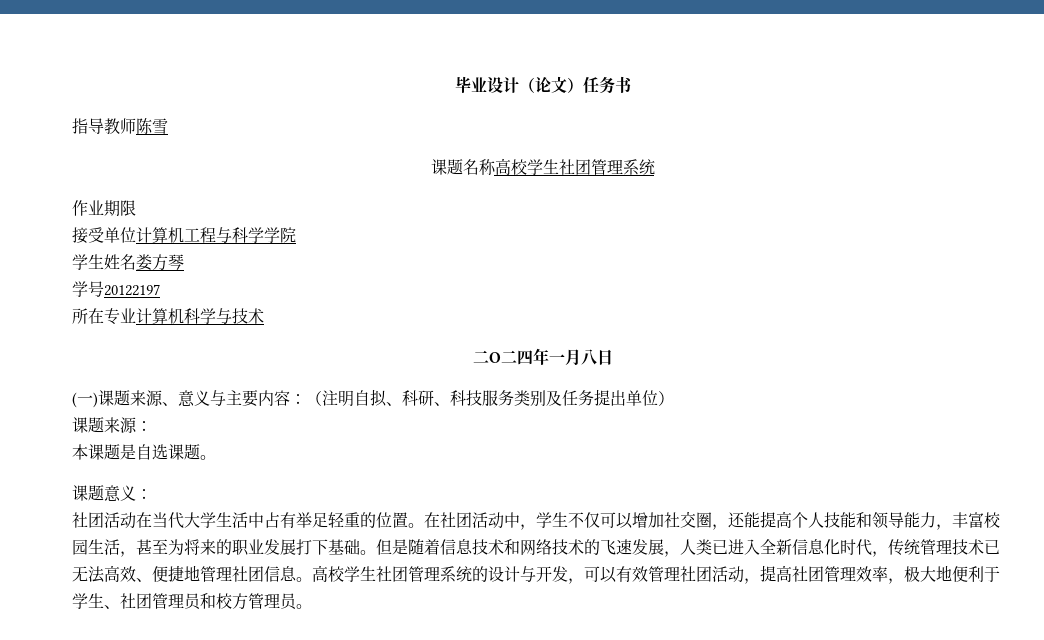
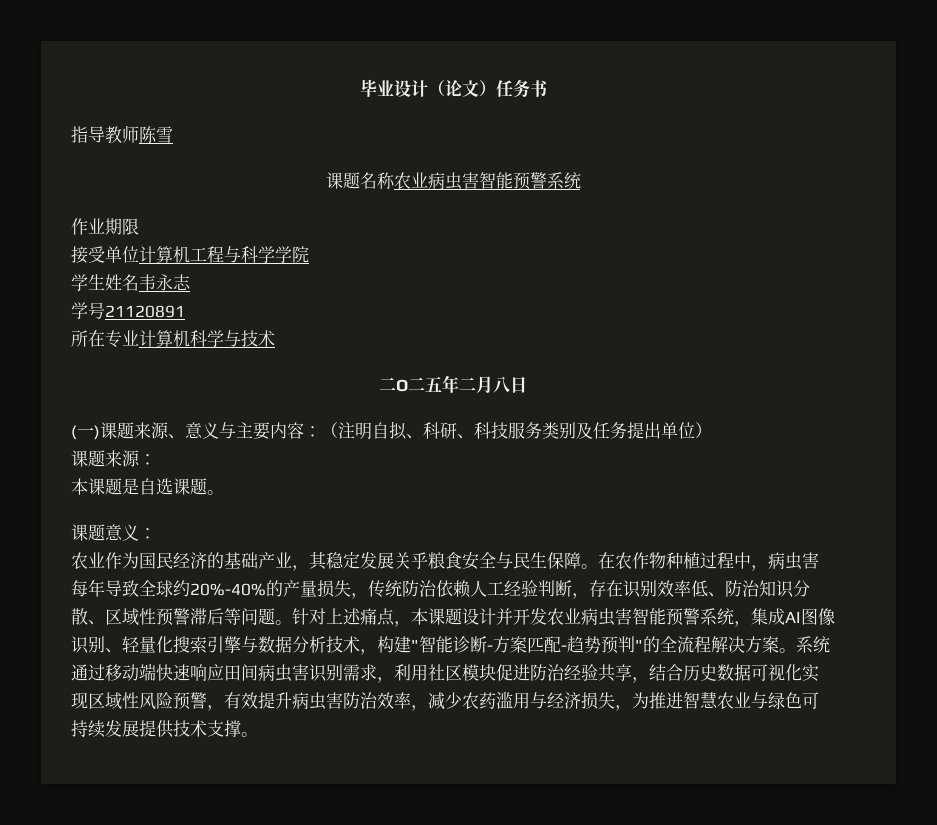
- 课题名称高校学生社团管理系统
+ 课题名称农业病虫害智能预警系统
- 学生姓名娄方琴
+ 学生姓名韦永志
- 学号20122197
+ 学号21120891
- 二O二四年一月八日
+ 二O二五年二月八日
- 社团活动在当代大学生活中占有举足轻重的位置。在社团活动中，学生不仅可以增加社交圈，还能提高个人技能和领导能力，丰富校园生活，甚至为将来的职业发展打下基础。但是随着信息技术和网络技术的飞速发展，人类已进入全新信息化时代，传统管理技术已无法高效、便捷地管理社团信息。高校学生社团管理系统的设计与开发，可以有效管理社团活动，提高社团管理效率，极大地便利于学生、社团管理员和校方管理员。
+ 农业作为国民经济的基础产业，其稳定发展关乎粮食安全与民生保障。在农作物种植过程中，病虫害每年导致全球约20%-40%的产量损失，传统防治依赖人工经验判断，存在识别效率低、防治知识分散、区域性预警滞后等问题。针对上述痛点，本课题设计并开发农业病虫害智能预警系统，集成AI图像识别、轻量化搜索引擎与数据分析技术，构建"智能诊断-方案匹配-趋势预判"的全流程解决方案。系统通过移动端快速响应田间病虫害识别需求，利用社区模块促进防治经验共享，结合历史数据可视化实现区域性风险预警，有效提升病虫害防治效率，减少农药滥用与经济损失，为推进智慧农业与绿色可持续发展提供技术支撑。

